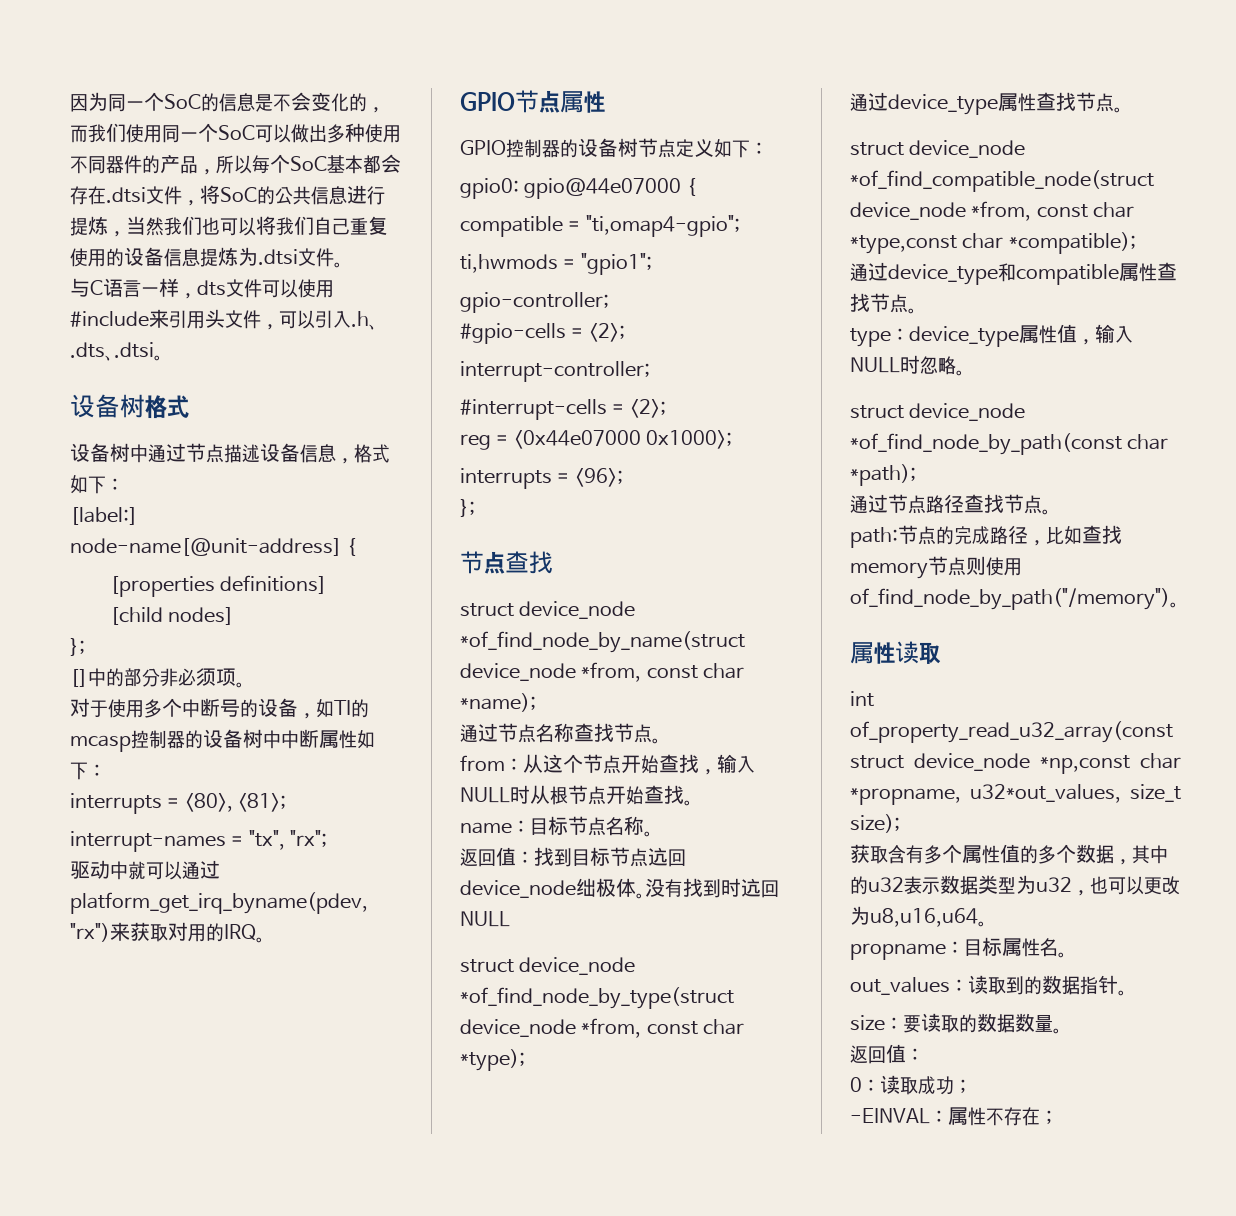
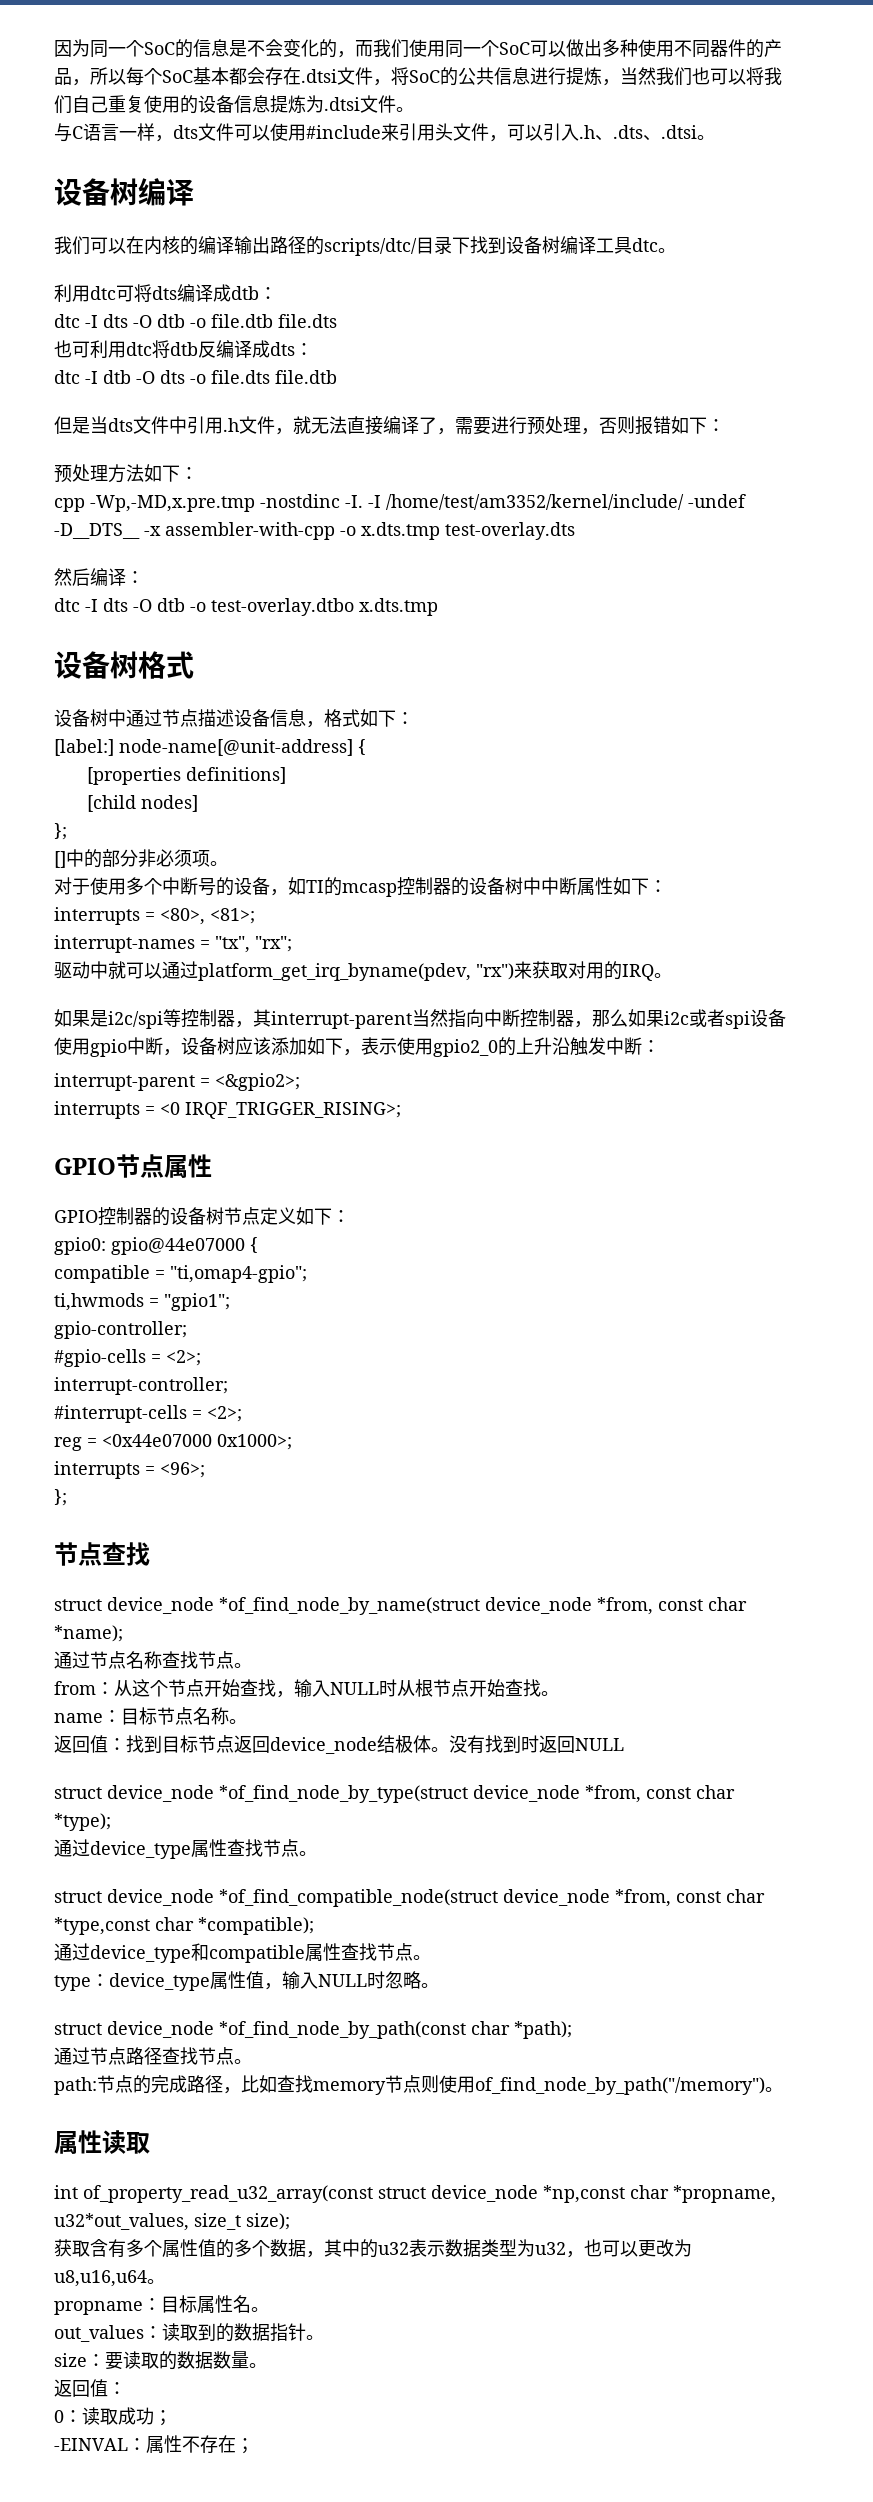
  与C语言一样，dts文件可以使用#include来引用头文件，可以引入.h、.dts、.dtsi。
+ 设备树编译
+ 我们可以在内核的编译输出路径的scripts/dtc/目录下找到设备树编译工具dtc。
+ 利用dtc可将dts编译成dtb：
+ dtc -I dts -O dtb -o file.dtb file.dts
+ 也可利用dtc将dtb反编译成dts：
+ dtc -I dtb -O dts -o file.dts file.dtb
+ 但是当dts文件中引用.h文件，就无法直接编译了，需要进行预处理，否则报错如下：
+ 预处理方法如下：
+ cpp -Wp,-MD,x.pre.tmp -nostdinc -I. -I /home/test/am3352/kernel/include/ -undef -D__DTS__ -x assembler-with-cpp -o x.dts.tmp test-overlay.dts
+ 然后编译：
+ dtc -I dts -O dtb -o test-overlay.dtbo x.dts.tmp
+ 如果是i2c/spi等控制器，其interrupt-parent当然指向中断控制器，那么如果i2c或者spi设备使用gpio中断，设备树应该添加如下，表示使用gpio2_0的上升沿触发中断：
+ interrupt-parent = <&gpio2>;
+ interrupts = <0 IRQF_TRIGGER_RISING>;
- 返回值：找到目标节点迒回device_node绌极体。
+ 返回值：找到目标节点返回device_node结极体。
- 没有找到时迒回NULL
+ 没有找到时返回NULL

